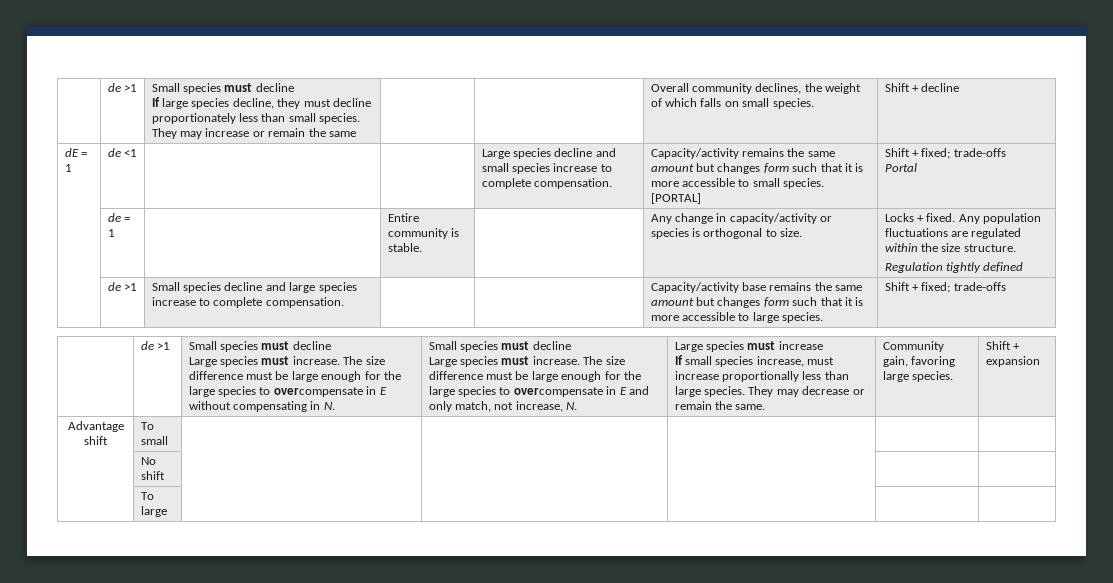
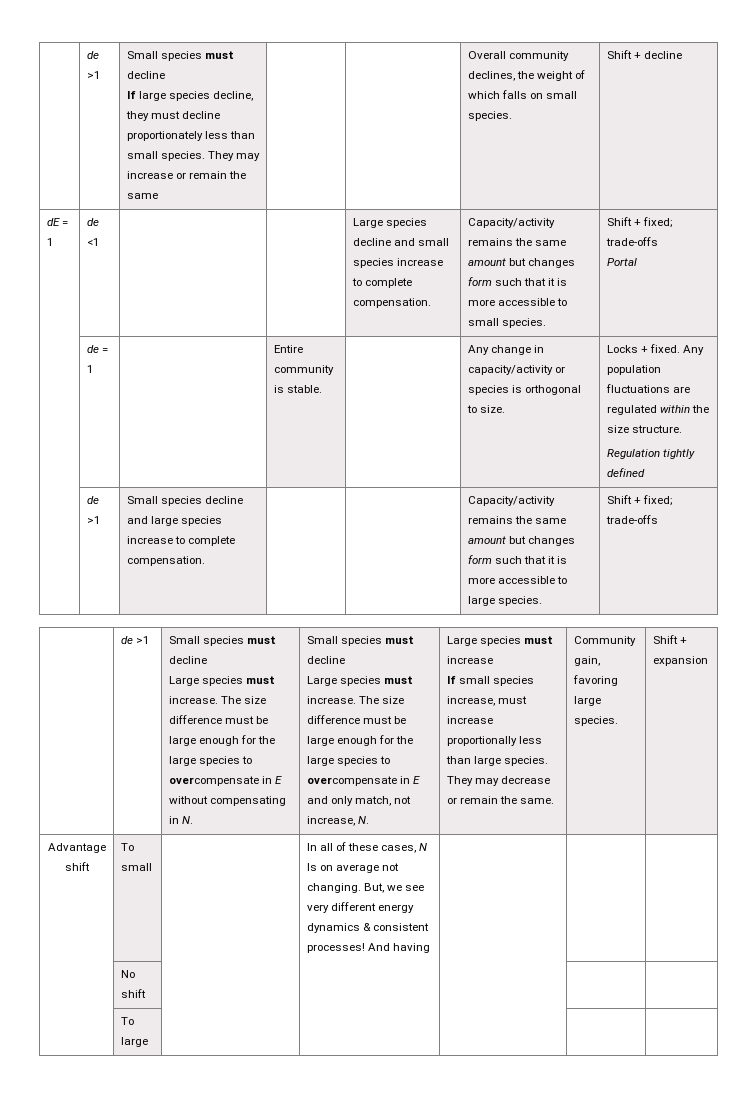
- dE = 1 | de <1 | | | Large species decline and small species increase to complete compensation. | Capacity/activity remains the same amount but changes form such that it is more accessible to small species. [PORTAL] | Shift + fixed; trade-offs
+ dE = 1 | de <1 | | | Large species decline and small species increase to complete compensation. | Capacity/activity remains the same amount but changes form such that it is more accessible to small species. | Shift + fixed; trade-offs
- | de >1 | Small species decline and large species increase to complete compensation. | | | Capacity/activity base remains the same amount but changes form such that it is more accessible to large species. | Shift + fixed; trade-offs
+ | de >1 | Small species decline and large species increase to complete compensation. | | | Capacity/activity remains the same amount but changes form such that it is more accessible to large species. | Shift + fixed; trade-offs
- Advantage shift | To small | | | | |
+ Advantage shift | To small | | In all of these cases, N Is on average not changing. But, we see very different energy dynamics & consistent processes! And having | | |

